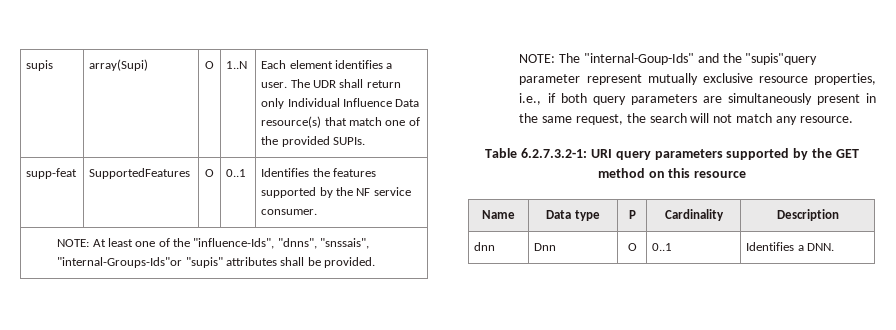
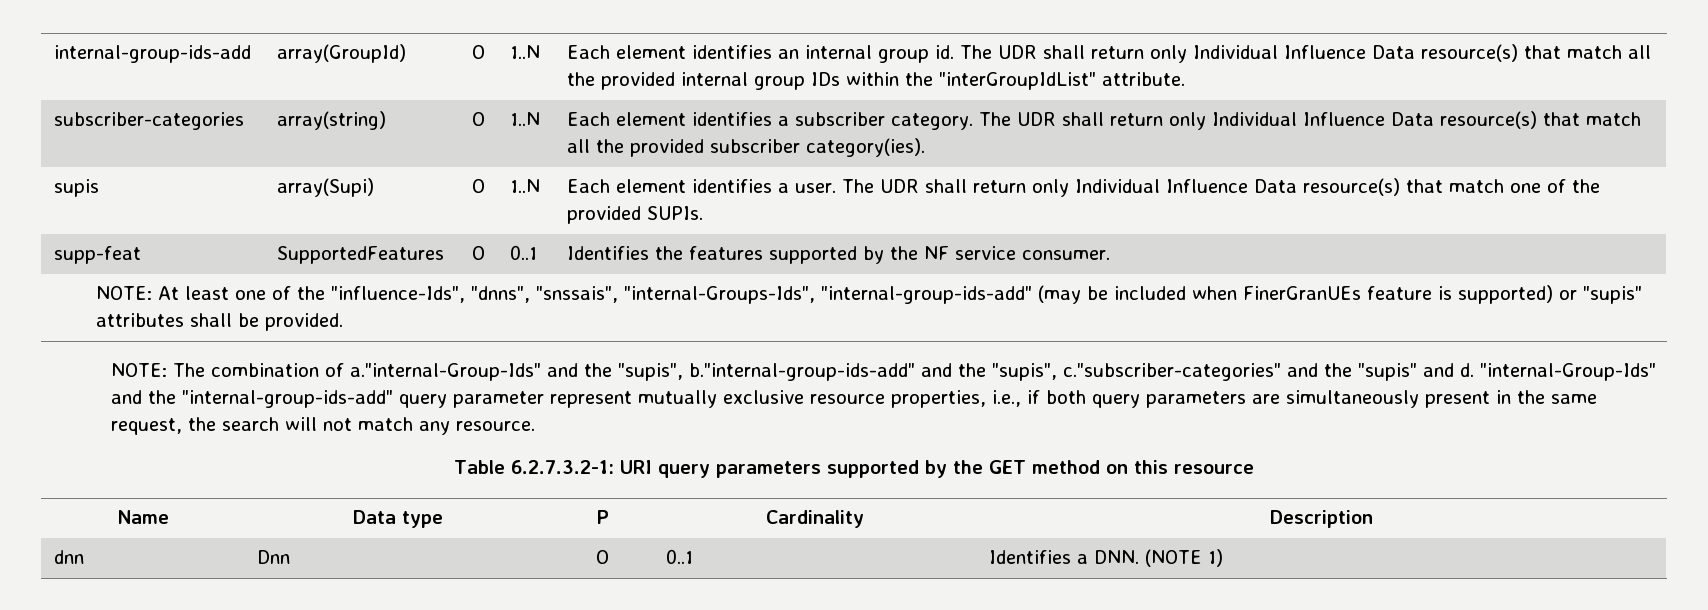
+ internal-group-ids-add | array(GroupId) | O | 1..N | Each element identifies an internal group id. The UDR shall return only Individual Influence Data resource(s) that match all the provided internal group IDs within the "interGroupIdList" attribute.
+ subscriber-categories | array(string) | O | 1..N | Each element identifies a subscriber category. The UDR shall return only Individual Influence Data resource(s) that match all the provided subscriber category(ies).
- NOTE: At least one of the "influence-Ids", "dnns", "snssais", "internal-Groups-Ids"or "supis" attributes shall be provided.
+ NOTE: At least one of the "influence-Ids", "dnns", "snssais", "internal-Groups-Ids", "internal-group-ids-add" (may be included when FinerGranUEs feature is supported) or "supis" attributes shall be provided.
- NOTE: The "internal-Goup-Ids" and the "supis"query parameter represent mutually exclusive resource properties, i.e., if both query parameters are simultaneously present in the same request, the search will not match any resource.
+ NOTE: The combination of a."internal-Group-Ids" and the "supis", b."internal-group-ids-add" and the "supis", c."subscriber-categories" and the "supis" and d. "internal-Group-Ids" and the "internal-group-ids-add" query parameter represent mutually exclusive resource properties, i.e., if both query parameters are simultaneously present in the same request, the search will not match any resource.
- dnn | Dnn | O | 0..1 | Identifies a DNN.
+ dnn | Dnn | O | 0..1 | Identifies a DNN. (NOTE 1)

